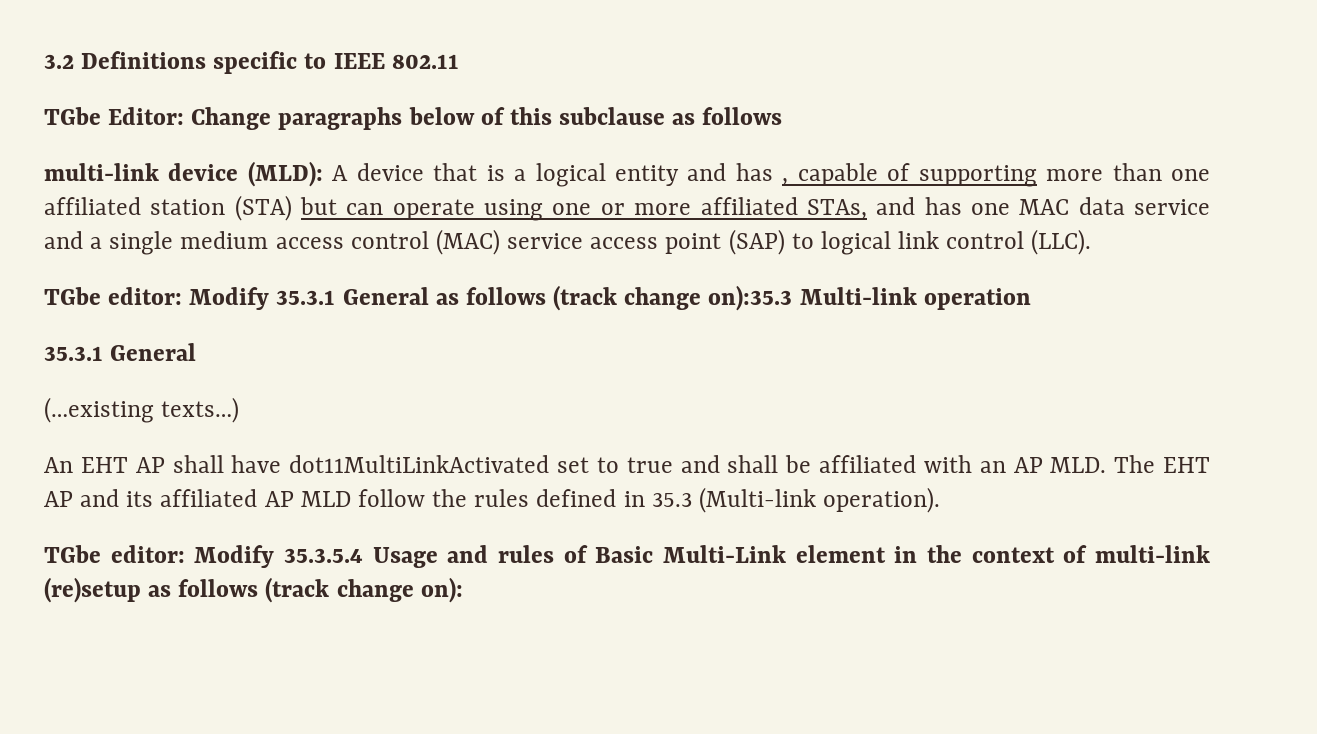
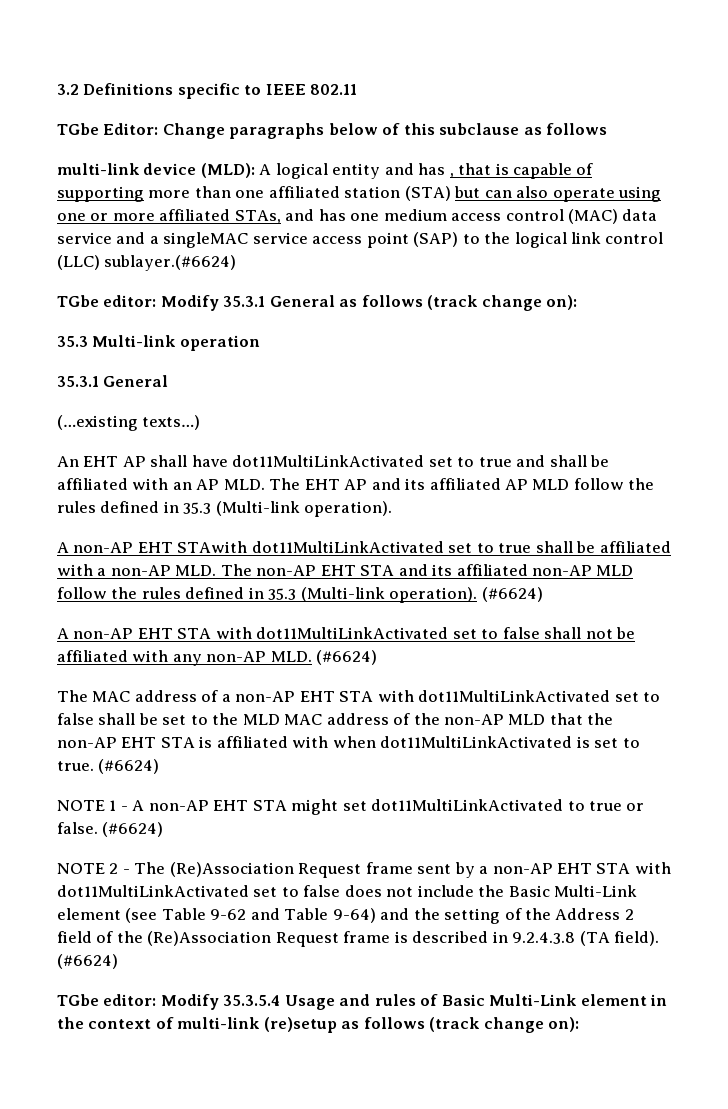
- multi-link device (MLD): A device that is a logical entity and has , capable of supporting more than one affiliated station (STA) but can operate using one or more affiliated STAs, and has one MAC data service and a single medium access control (MAC) service access point (SAP) to logical link control (LLC).
+ multi-link device (MLD): A logical entity and has , that is capable of supporting more than one affiliated station (STA) but can also operate using one or more affiliated STAs, and has one medium access control (MAC) data service and a singleMAC service access point (SAP) to the logical link control (LLC) sublayer.(#6624)
- TGbe editor: Modify 35.3.1 General as follows (track change on):35.3 Multi-link operation
+ TGbe editor: Modify 35.3.1 General as follows (track change on):
+ 35.3 Multi-link operation
+ A non-AP EHT STAwith dot11MultiLinkActivated set to true shall be affiliated with a non-AP MLD. The non-AP EHT STA and its affiliated non-AP MLD follow the rules defined in 35.3 (Multi-link operation). (#6624)
+ A non-AP EHT STA with dot11MultiLinkActivated set to false shall not be affiliated with any non-AP MLD. (#6624)
+ The MAC address of a non-AP EHT STA with dot11MultiLinkActivated set to false shall be set to the MLD MAC address of the non-AP MLD that the non-AP EHT STA is affiliated with when dot11MultiLinkActivated is set to true. (#6624)
+ NOTE 1 - A non-AP EHT STA might set dot11MultiLinkActivated to true or false. (#6624)
+ NOTE 2 - The (Re)Association Request frame sent by a non-AP EHT STA with dot11MultiLinkActivated set to false does not include the Basic Multi-Link element (see Table 9-62 and Table 9-64) and the setting of the Address 2 field of the (Re)Association Request frame is described in 9.2.4.3.8 (TA field). (#6624)

